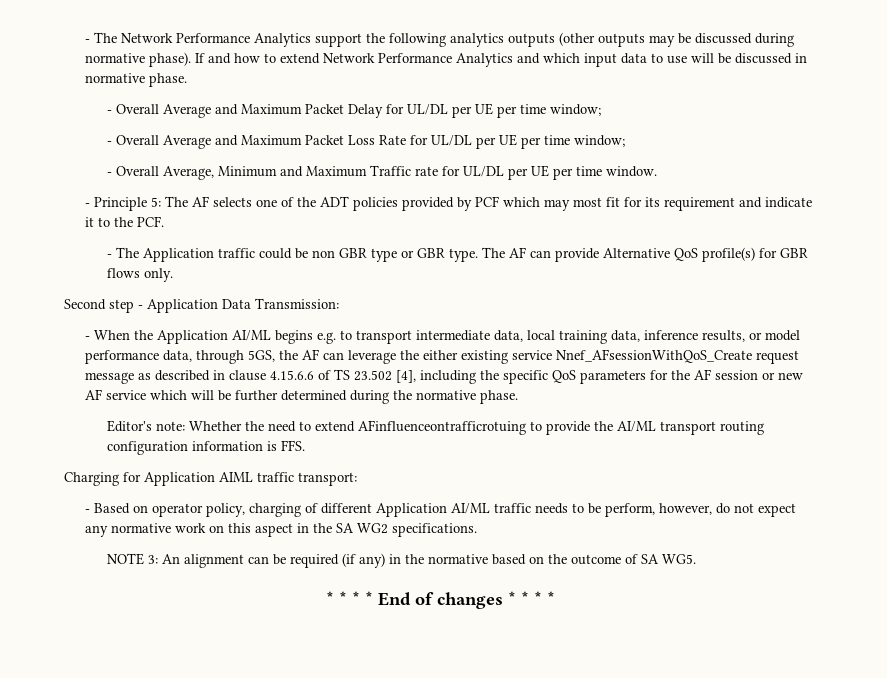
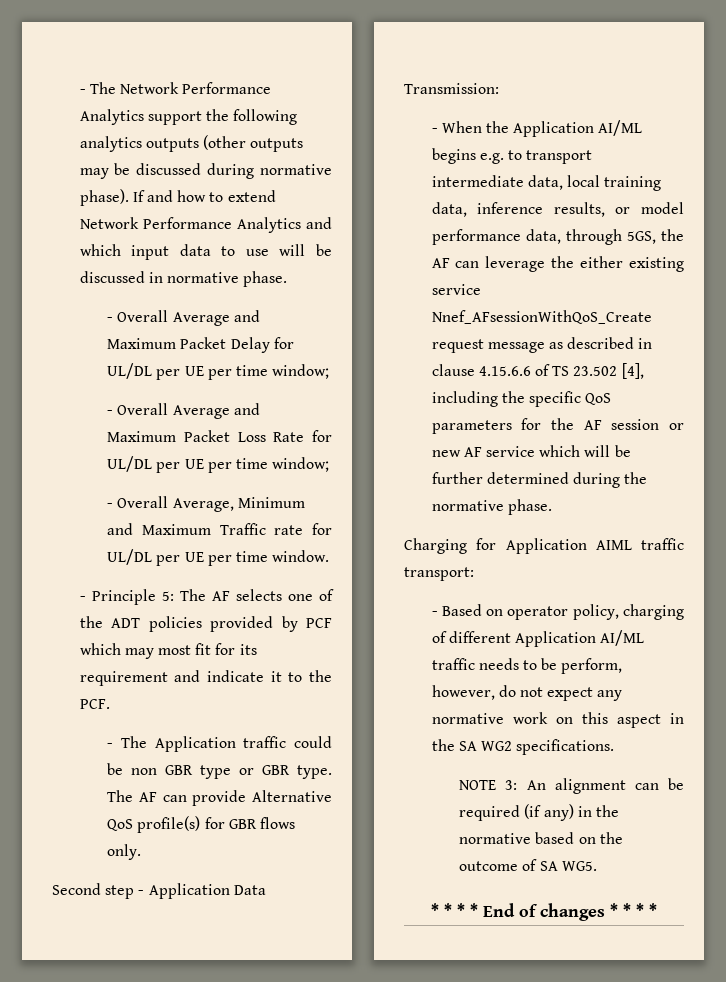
- Editor's note: Whether the need to extend AFinfluenceontrafficrotuing to provide the AI/ML transport routing configuration information is FFS.

